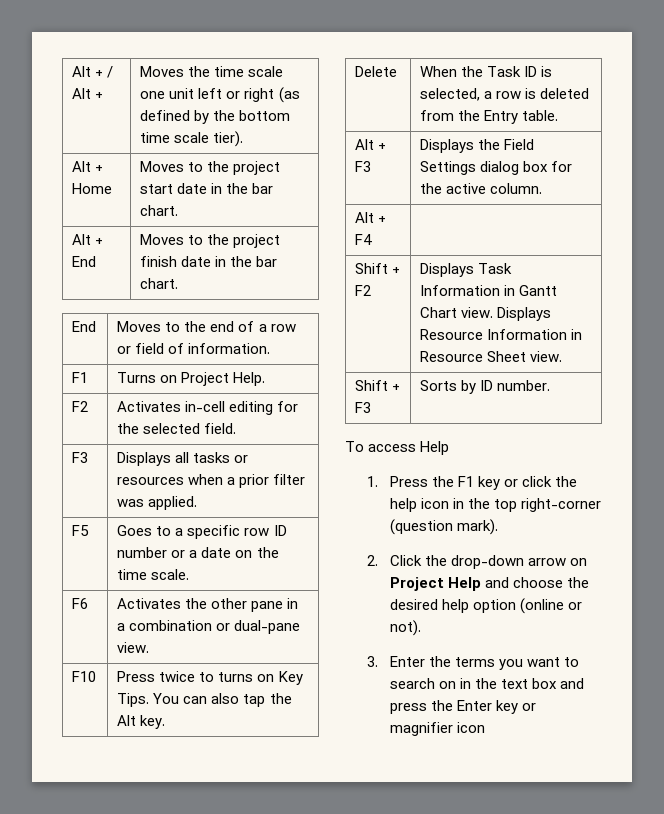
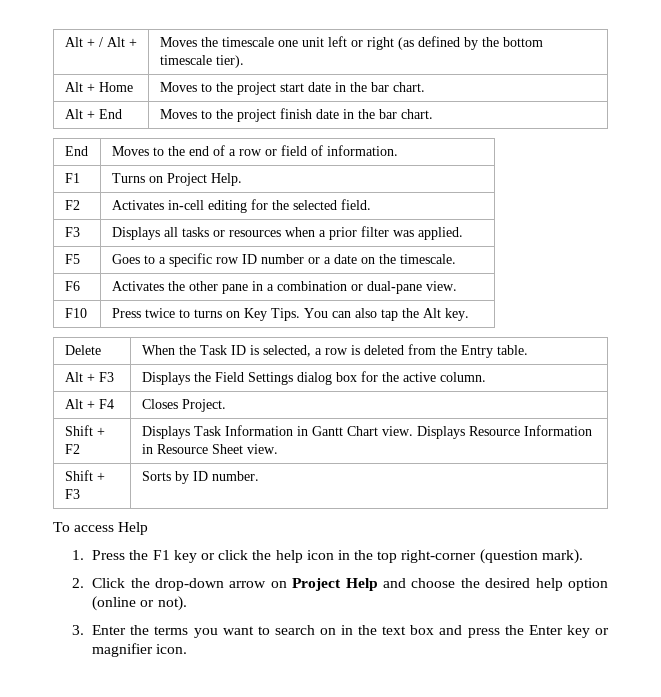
- Alt + / Alt + | Moves the time scale one unit left or right (as defined by the bottom time scale tier).
+ Alt + / Alt + | Moves the timescale one unit left or right (as defined by the bottom timescale tier).
- F5 | Goes to a specific row ID number or a date on the time scale.
+ F5 | Goes to a specific row ID number or a date on the timescale.
- Alt + F4 |
+ Alt + F4 | Closes Project.
- 3. Enter the terms you want to search on in the text box and press the Enter key or magnifier icon
+ 3. Enter the terms you want to search on in the text box and press the Enter key or magnifier icon.

